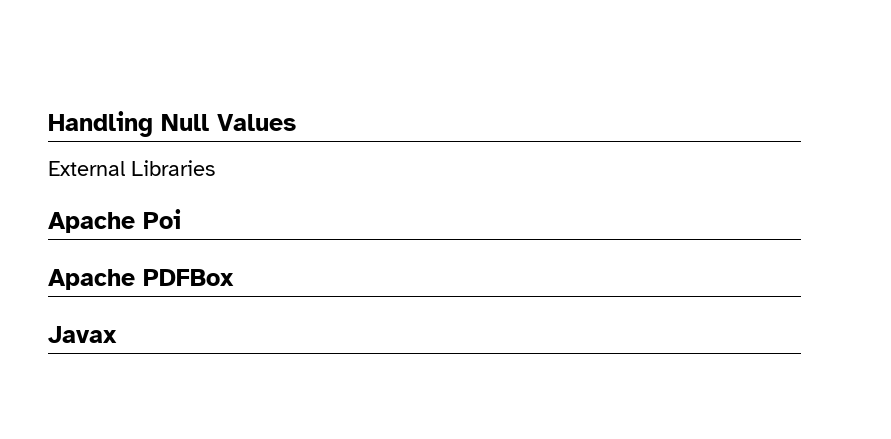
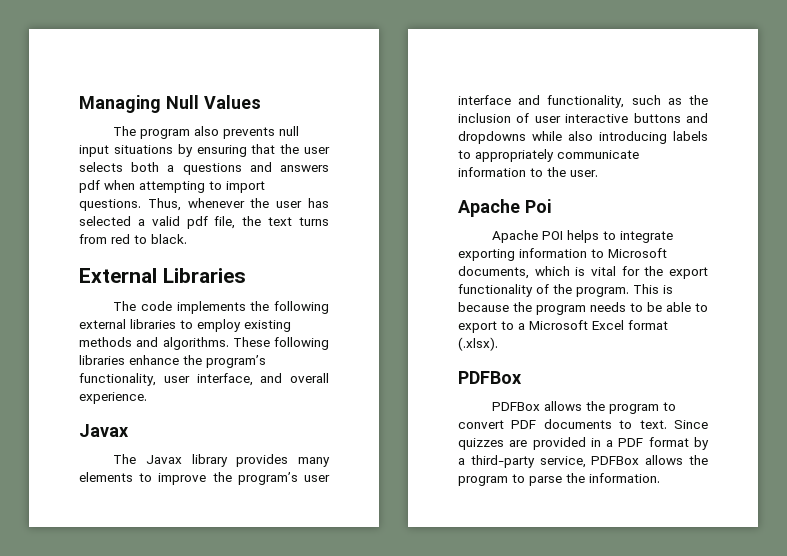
- Handling Null Values
+ Managing Null Values
+ The program also prevents null input situations by ensuring that the user selects both a questions and answers pdf when attempting to import questions. Thus, whenever the user has selected a valid pdf file, the text turns from red to black.
  External Libraries
+ The code implements the following external libraries to employ existing methods and algorithms. These following libraries enhance the program’s functionality, user interface, and overall experience.
+ Javax
+ The Javax library provides many elements to improve the program’s user interface and functionality, such as the inclusion of user interactive buttons and dropdowns while also introducing labels to appropriately communicate information to the user.
  Apache Poi
- Apache PDFBox
- Javax
+ Apache POI helps to integrate exporting information to Microsoft documents, which is vital for the export functionality of the program. This is because the program needs to be able to export to a Microsoft Excel format (.xlsx).
+ PDFBox
+ PDFBox allows the program to convert PDF documents to text. Since quizzes are provided in a PDF format by a third-party service, PDFBox allows the program to parse the information.

